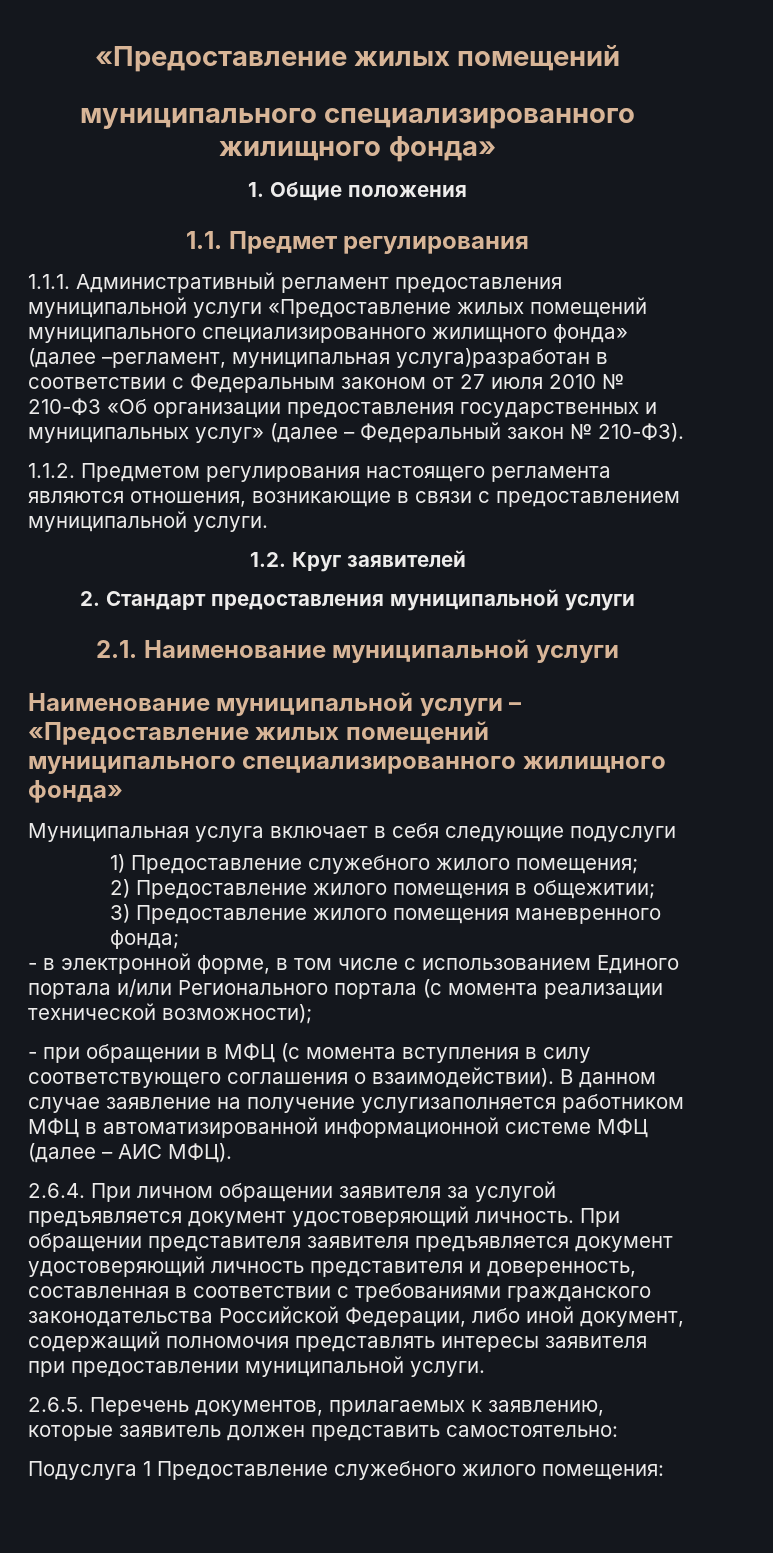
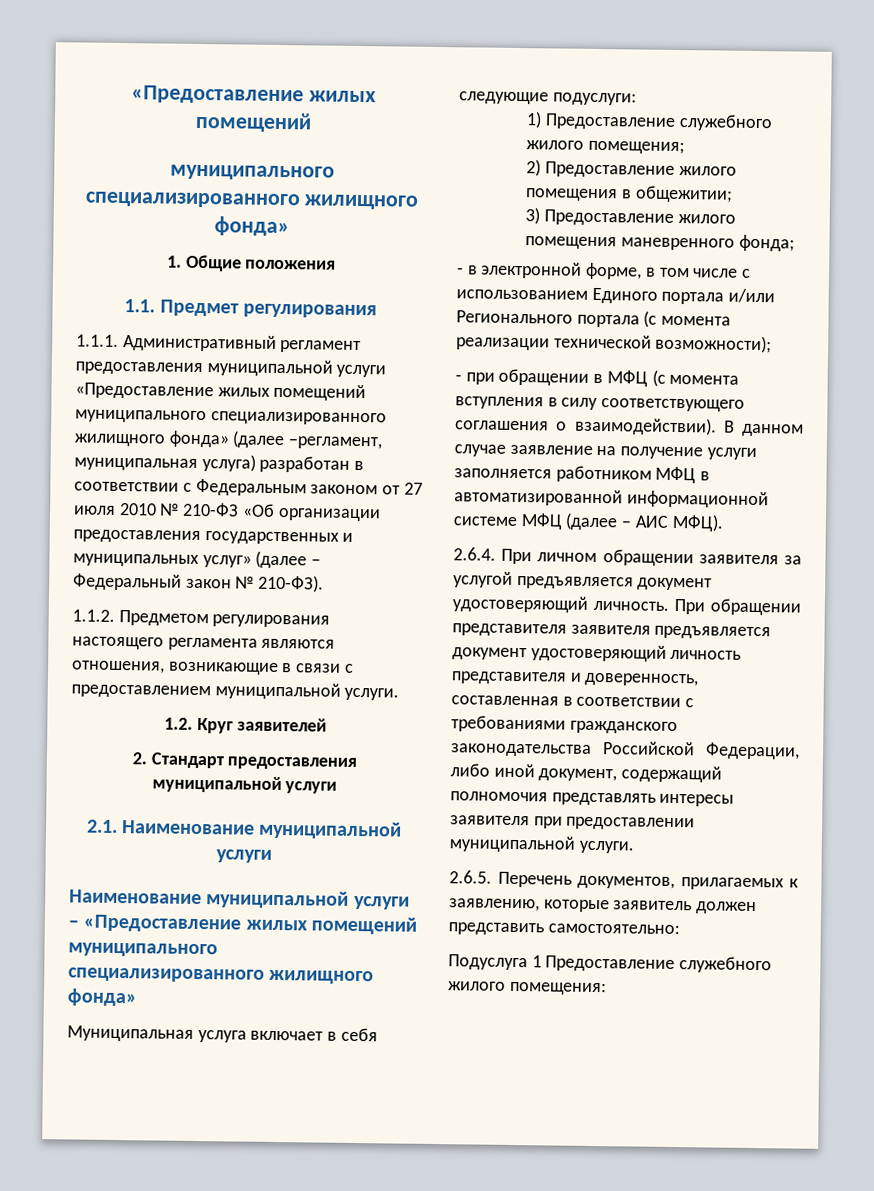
- 1.1.1. Административный регламент предоставления муниципальной услуги «Предоставление жилых помещений муниципального специализированного жилищного фонда» (далее –регламент, муниципальная услуга)разработан в соответствии с Федеральным законом от 27 июля 2010 № 210-ФЗ «Об организации предоставления государственных и муниципальных услуг» (далее – Федеральный закон № 210-ФЗ).
+ 1.1.1. Административный регламент предоставления муниципальной услуги «Предоставление жилых помещений муниципального специализированного жилищного фонда» (далее –регламент, муниципальная услуга) разработан в соответствии с Федеральным законом от 27 июля 2010 № 210-ФЗ «Об организации предоставления государственных и муниципальных услуг» (далее – Федеральный закон № 210-ФЗ).
- Муниципальная услуга включает в себя следующие подуслуги
+ Муниципальная услуга включает в себя следующие подуслуги:
- В данном случае заявление на получение услугизаполняется работником МФЦ в автоматизированной информационной системе МФЦ (далее – АИС МФЦ).
+ В данном случае заявление на получение услуги заполняется работником МФЦ в автоматизированной информационной системе МФЦ (далее – АИС МФЦ).

